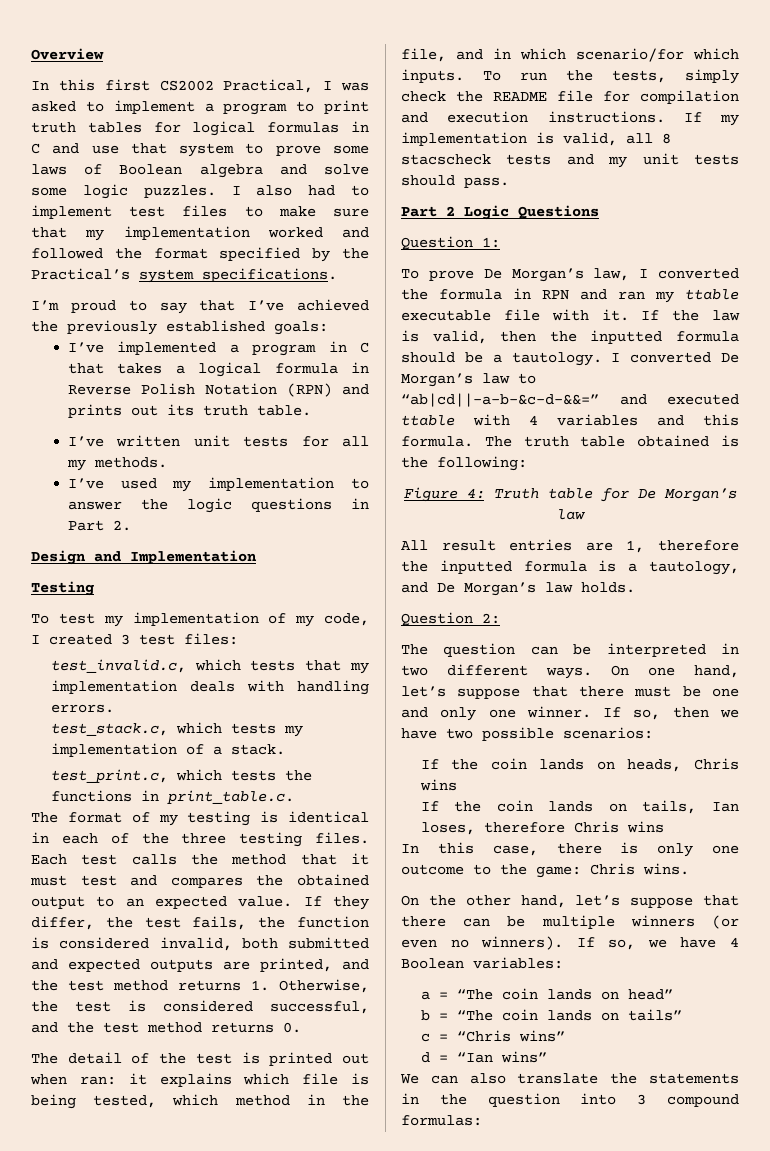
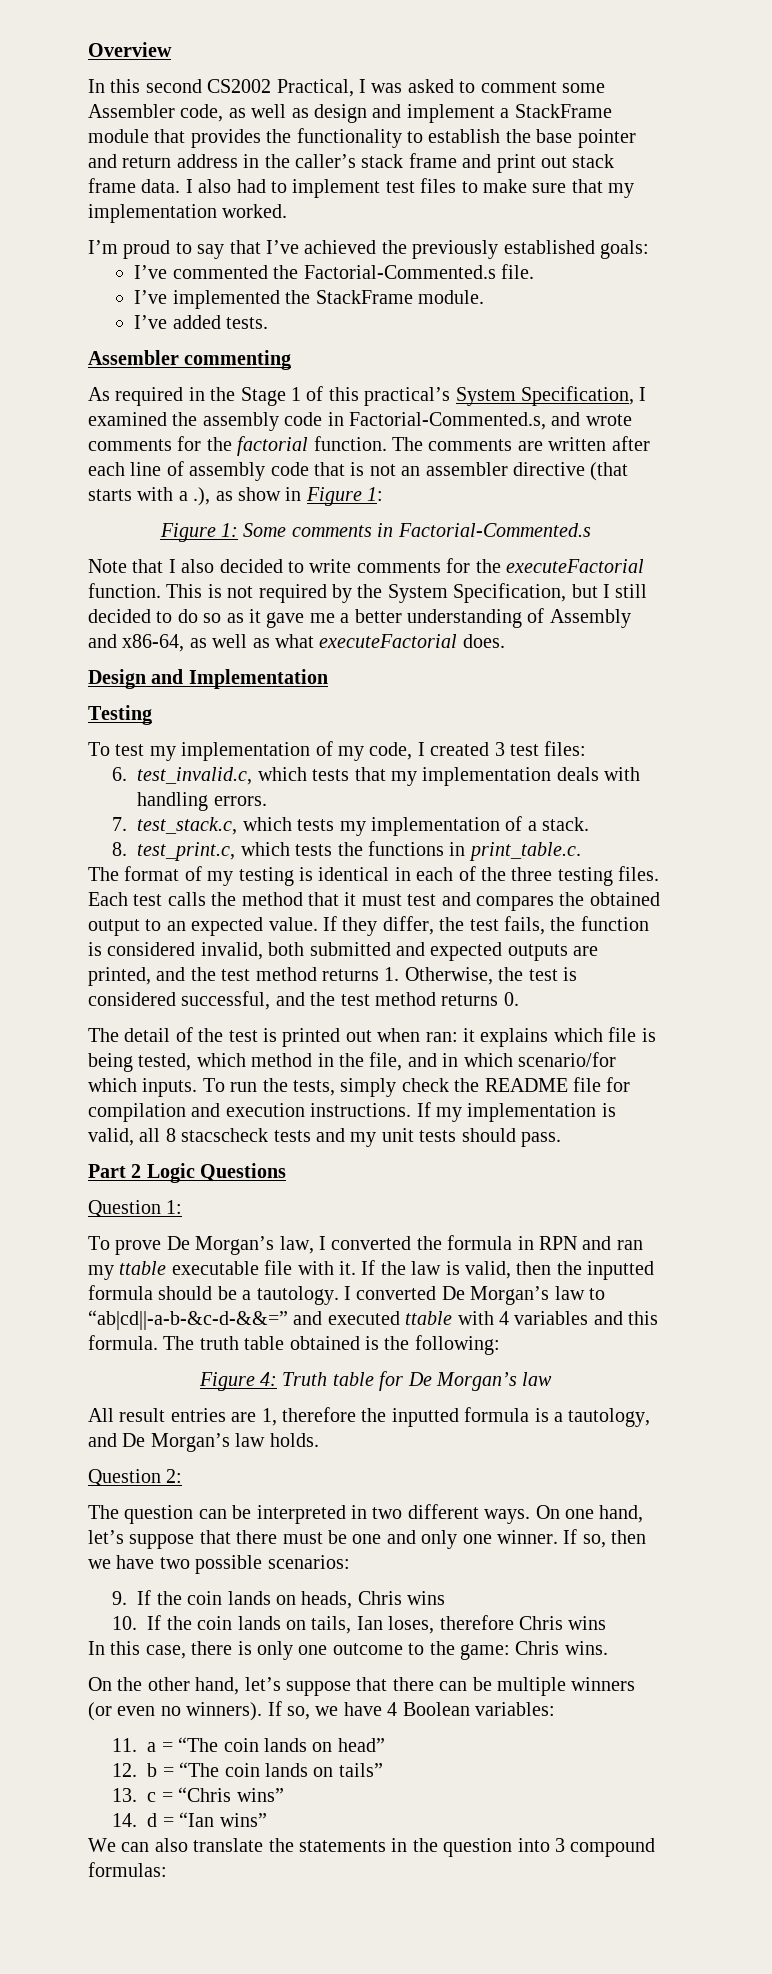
- In this first CS2002 Practical, I was asked to implement a program to print truth tables for logical formulas in C and use that system to prove some laws of Boolean algebra and solve some logic puzzles.
+ In this second CS2002 Practical, I was asked to comment some Assembler code, as well as design and implement a StackFrame module that provides the functionality to establish the base pointer and return address in the caller’s stack frame and print out stack frame data.
- I also had to implement test files to make sure that my implementation worked and followed the format specified by the Practical’s system specifications.
+ I also had to implement test files to make sure that my implementation worked.
- I’ve implemented a program in C that takes a logical formula in Reverse Polish Notation (RPN) and prints out its truth table.
- I’ve written unit tests for all my methods.
- I’ve used my implementation to answer the logic questions in Part 2.
+ I’ve commented the Factorial-Commented.s file.
+ I’ve implemented the StackFrame module.
+ I’ve added tests.
+ Assembler commenting
+ As required in the Stage 1 of this practical’s System Specification, I examined the assembly code in Factorial-Commented.s, and wrote comments for the factorial function. The comments are written after each line of assembly code that is not an assembler directive (that starts with a .), as show in Figure 1:
+ Figure 1: Some comments in Factorial-Commented.s
+ Note that I also decided to write comments for the executeFactorial function. This is not required by the System Specification, but I still decided to do so as it gave me a better understanding of Assembly and x86-64, as well as what executeFactorial does.
- test_invalid.c, which tests that my implementation deals with handling errors.
+ 6. test_invalid.c, which tests that my implementation deals with handling errors.
- test_stack.c, which tests my implementation of a stack.
+ 7. test_stack.c, which tests my implementation of a stack.
- test_print.c, which tests the functions in print_table.c.
+ 8. test_print.c, which tests the functions in print_table.c.
- If the coin lands on heads, Chris wins
+ 9. If the coin lands on heads, Chris wins
- If the coin lands on tails, Ian loses, therefore Chris wins
+ 10. If the coin lands on tails, Ian loses, therefore Chris wins
- a = “The coin lands on head”
+ 11. a = “The coin lands on head”
- b = “The coin lands on tails”
+ 12. b = “The coin lands on tails”
- c = “Chris wins”
+ 13. c = “Chris wins”
- d = “Ian wins”
+ 14. d = “Ian wins”

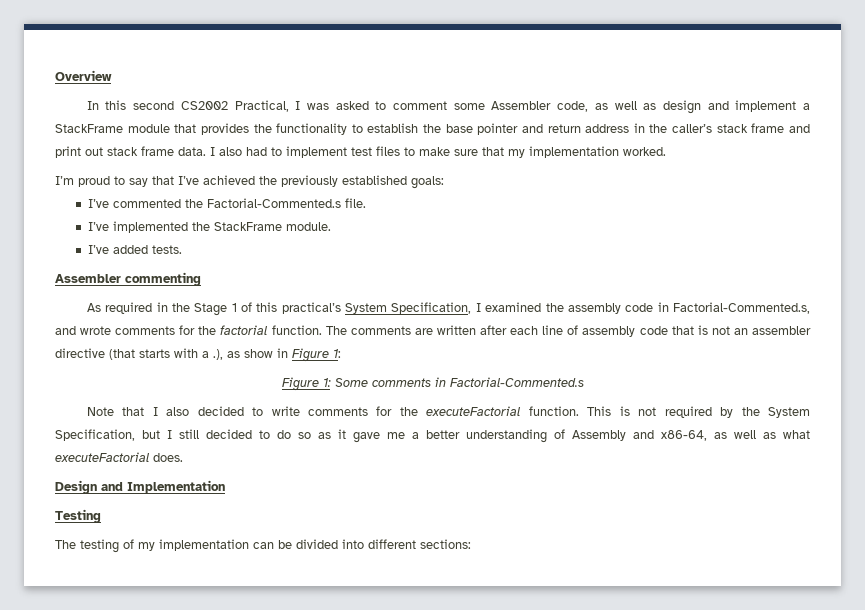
- To test my implementation of my code, I created 3 test files:
- 6. test_invalid.c, which tests that my implementation deals with handling errors.
- 7. test_stack.c, which tests my implementation of a stack.
- 8. test_print.c, which tests the functions in print_table.c.
- The format of my testing is identical in each of the three testing files. Each test calls the method that it must test and compares the obtained output to an expected value. If they differ, the test fails, the function is considered invalid, both submitted and expected outputs are printed, and the test method returns 1. Otherwise, the test is considered successful, and the test method returns 0.
- The detail of the test is printed out when ran: it explains which file is being tested, which method in the file, and in which scenario/for which inputs. To run the tests, simply check the README file for compilation and execution instructions. If my implementation is valid, all 8 stacscheck tests and my unit tests should pass.
- Part 2 Logic Questions
- Question 1:
- To prove De Morgan’s law, I converted the formula in RPN and ran my ttable executable file with it. If the law is valid, then the inputted formula should be a tautology. I converted De Morgan’s law to “ab|cd||-a-b-&c-d-&&=” and executed ttable with 4 variables and this formula. The truth table obtained is the following:
- Figure 4: Truth table for De Morgan’s law
- All result entries are 1, therefore the inputted formula is a tautology, and De Morgan’s law holds.
- Question 2:
- The question can be interpreted in two different ways. On one hand, let’s suppose that there must be one and only one winner. If so, then we have two possible scenarios:
- 9. If the coin lands on heads, Chris wins
- 10. If the coin lands on tails, Ian loses, therefore Chris wins
- In this case, there is only one outcome to the game: Chris wins.
- On the other hand, let’s suppose that there can be multiple winners (or even no winners). If so, we have 4 Boolean variables:
- 11. a = “The coin lands on head”
- 12. b = “The coin lands on tails”
- 13. c = “Chris wins”
- 14. d = “Ian wins”
- We can also translate the statements in the question into 3 compound formulas:
+ The testing of my implementation can be divided into different sections:

